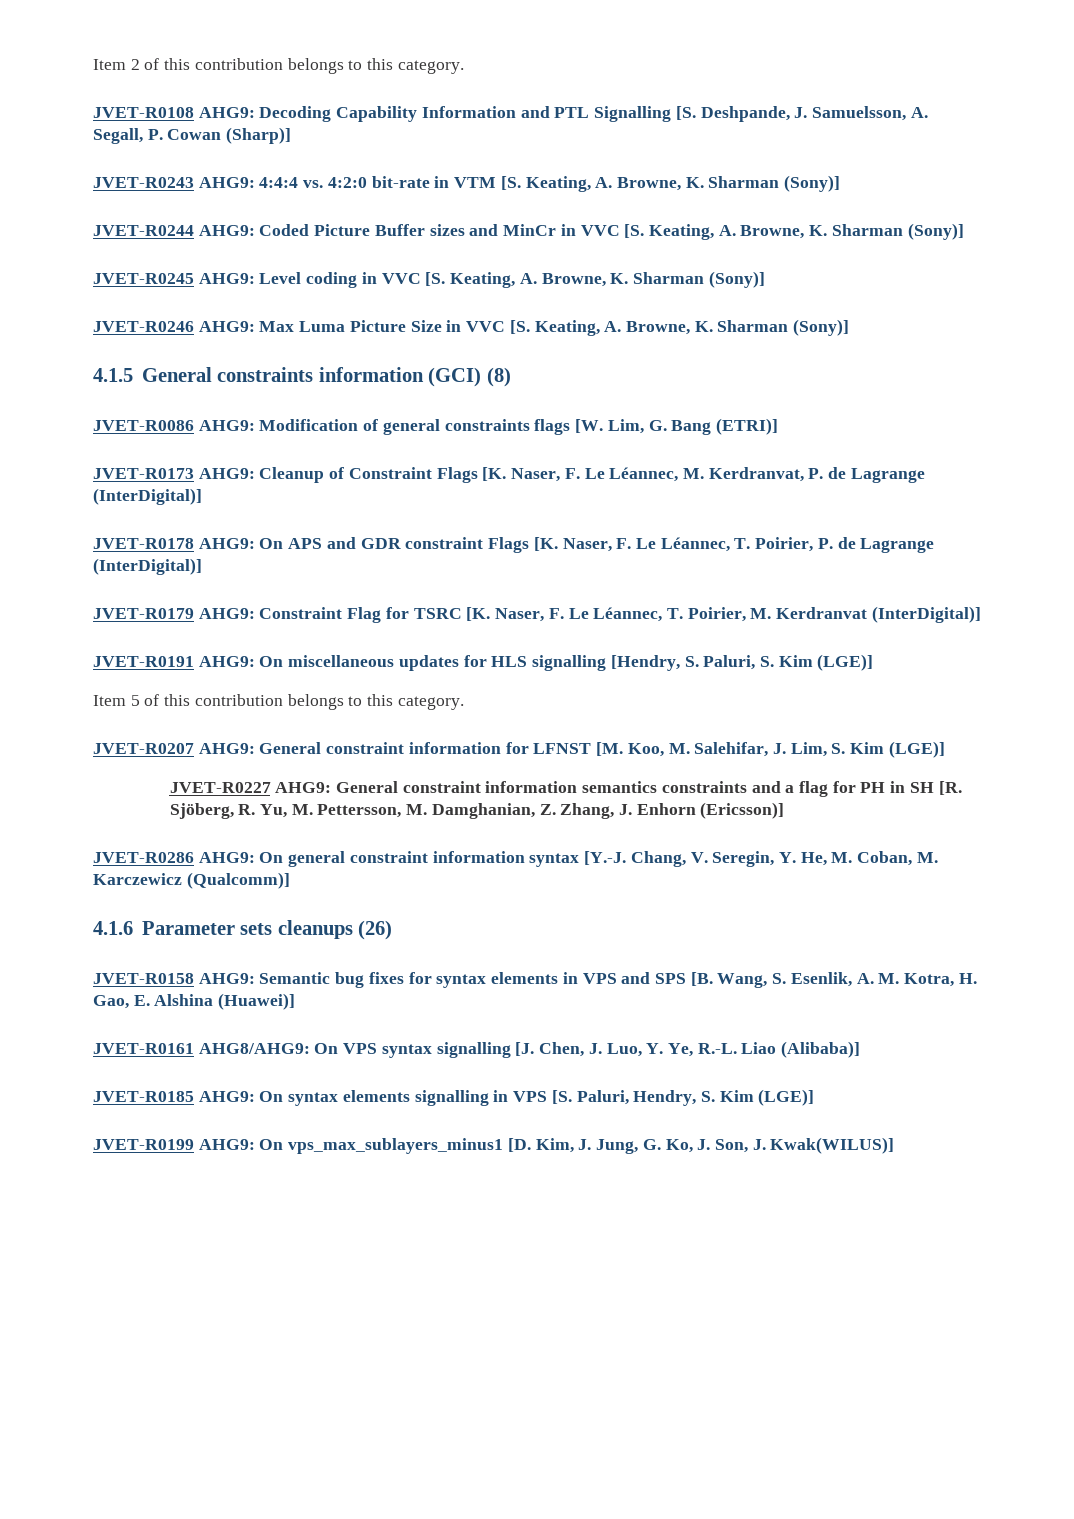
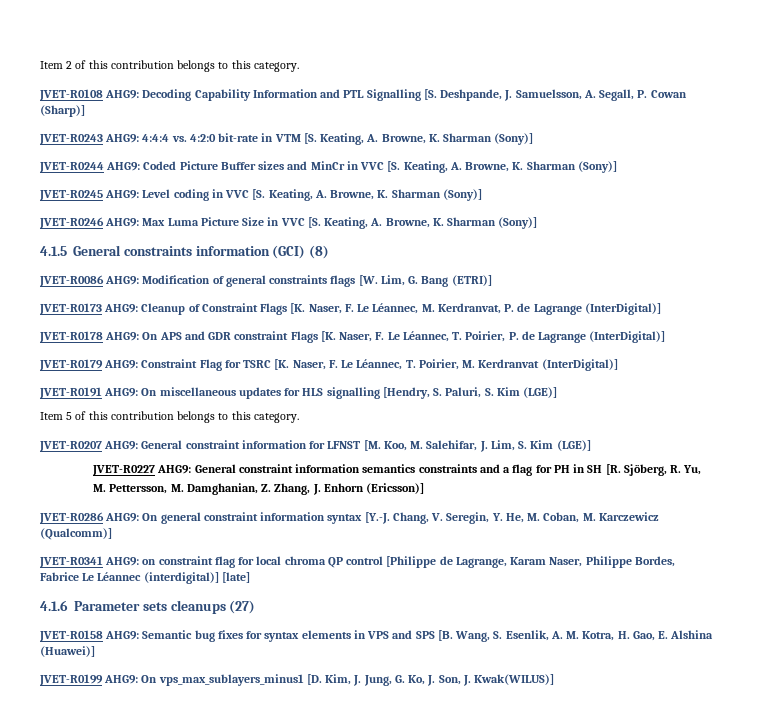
+ JVET-R0341 AHG9: on constraint flag for local chroma QP control [Philippe de Lagrange, Karam Naser, Philippe Bordes, Fabrice Le Léannec (interdigital)] [late]
- 4.1.6 Parameter sets cleanups (26)
+ 4.1.6 Parameter sets cleanups (27)
- JVET-R0161 AHG8/AHG9: On VPS syntax signalling [J. Chen, J. Luo, Y. Ye, R.-L. Liao (Alibaba)]
- JVET-R0185 AHG9: On syntax elements signalling in VPS [S. Paluri, Hendry, S. Kim (LGE)]

